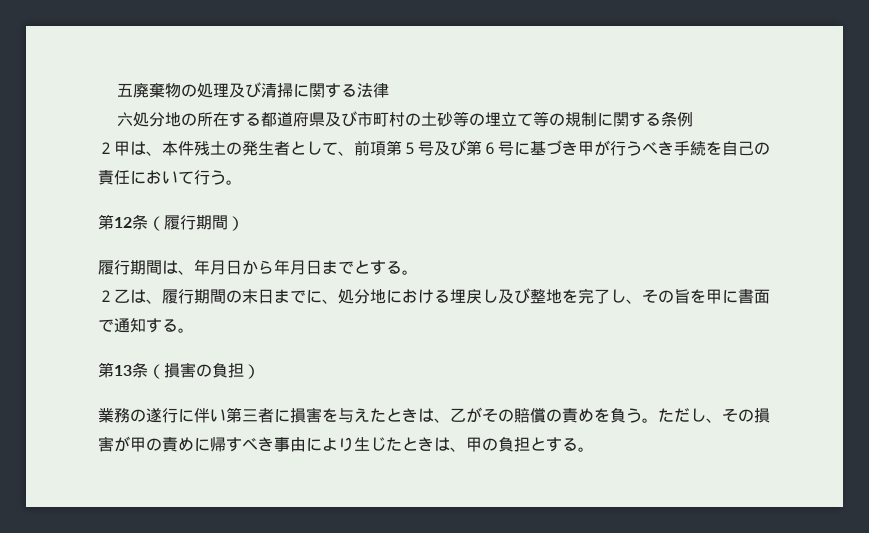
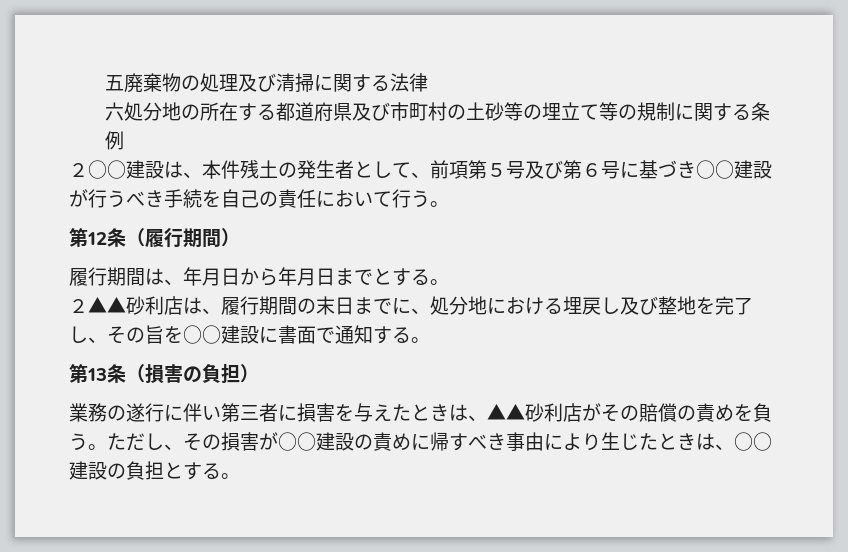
- ２甲は、本件残土の発生者として、前項第５号及び第６号に基づき甲が行うべき手続を自己の責任において行う。
+ ２○○建設は、本件残土の発生者として、前項第５号及び第６号に基づき○○建設が行うべき手続を自己の責任において行う。
- ２乙は、履行期間の末日までに、処分地における埋戻し及び整地を完了し、その旨を甲に書面で通知する。
+ ２▲▲砂利店は、履行期間の末日までに、処分地における埋戻し及び整地を完了し、その旨を○○建設に書面で通知する。
- 業務の遂行に伴い第三者に損害を与えたときは、乙がその賠償の責めを負う。
+ 業務の遂行に伴い第三者に損害を与えたときは、▲▲砂利店がその賠償の責めを負う。
- ただし、その損害が甲の責めに帰すべき事由により生じたときは、甲の負担とする。
+ ただし、その損害が○○建設の責めに帰すべき事由により生じたときは、○○建設の負担とする。

